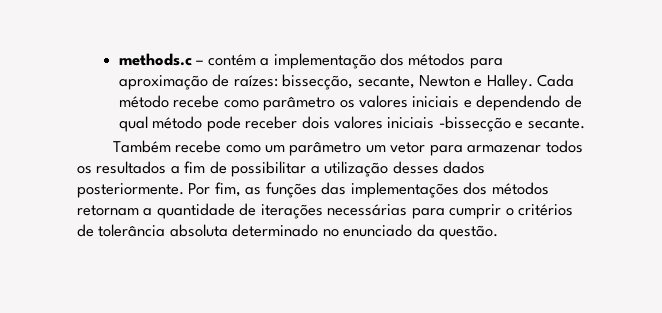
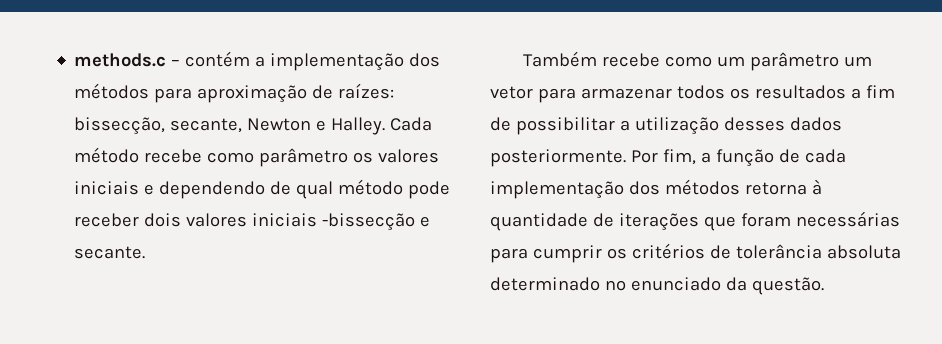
- Por fim, as funções das implementações dos métodos retornam a quantidade de iterações necessárias para cumprir o critérios de tolerância absoluta determinado no enunciado da questão.
+ Por fim, a função de cada implementação dos métodos retorna à quantidade de iterações que foram necessárias para cumprir os critérios de tolerância absoluta determinado no enunciado da questão.

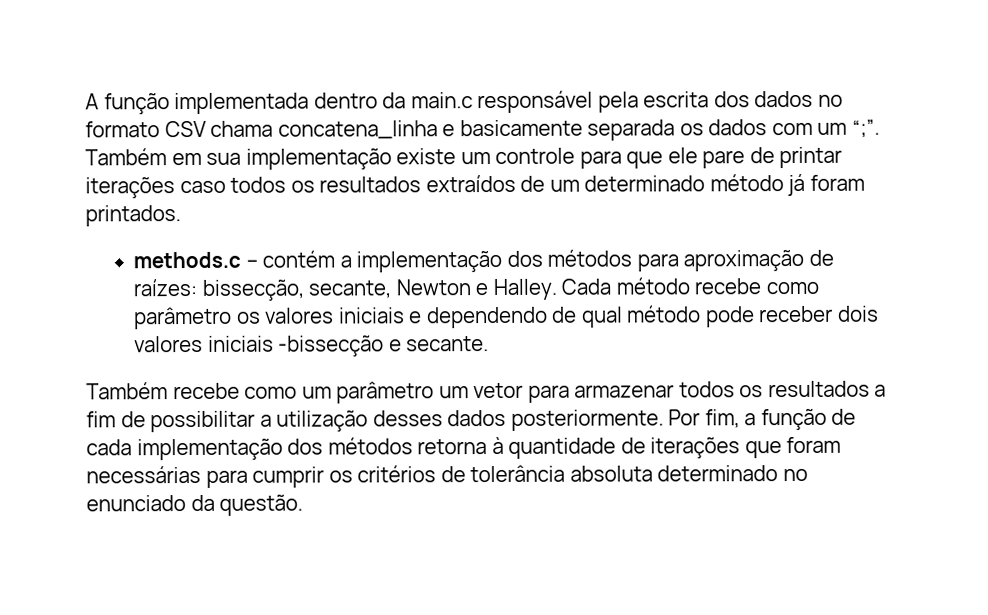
+ A função implementada dentro da main.c responsável pela escrita dos dados no formato CSV chama concatena_linha e basicamente separada os dados com um “;”. Também em sua implementação existe um controle para que ele pare de printar iterações caso todos os resultados extraídos de um determinado método já foram printados.

